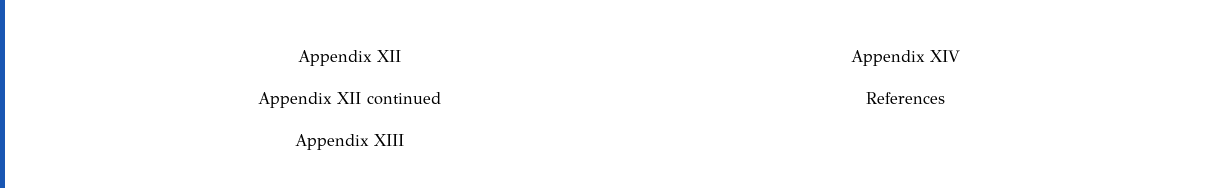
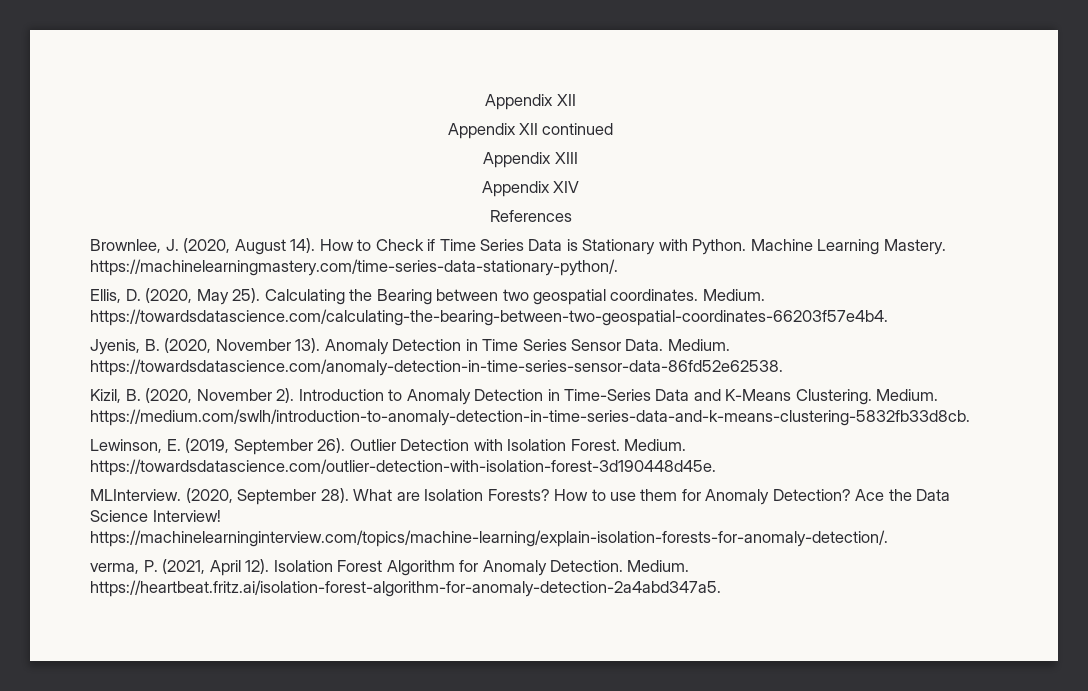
+ Brownlee, J. (2020, August 14). How to Check if Time Series Data is Stationary with Python. Machine Learning Mastery. https://machinelearningmastery.com/time-series-data-stationary-python/.
+ Ellis, D. (2020, May 25). Calculating the Bearing between two geospatial coordinates. Medium. https://towardsdatascience.com/calculating-the-bearing-between-two-geospatial-coordinates-66203f57e4b4.
+ Jyenis, B. (2020, November 13). Anomaly Detection in Time Series Sensor Data. Medium. https://towardsdatascience.com/anomaly-detection-in-time-series-sensor-data-86fd52e62538.
+ Kizil, B. (2020, November 2). Introduction to Anomaly Detection in Time-Series Data and K-Means Clustering. Medium. https://medium.com/swlh/introduction-to-anomaly-detection-in-time-series-data-and-k-means-clustering-5832fb33d8cb.
+ Lewinson, E. (2019, September 26). Outlier Detection with Isolation Forest. Medium. https://towardsdatascience.com/outlier-detection-with-isolation-forest-3d190448d45e.
+ MLInterview. (2020, September 28). What are Isolation Forests? How to use them for Anomaly Detection? Ace the Data Science Interview! https://machinelearninginterview.com/topics/machine-learning/explain-isolation-forests-for-anomaly-detection/.
+ verma, P. (2021, April 12). Isolation Forest Algorithm for Anomaly Detection. Medium. https://heartbeat.fritz.ai/isolation-forest-algorithm-for-anomaly-detection-2a4abd347a5.

